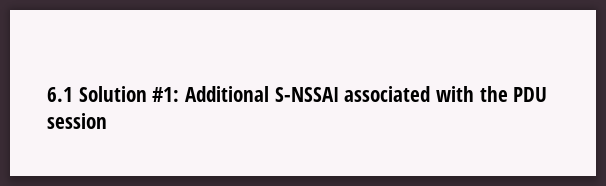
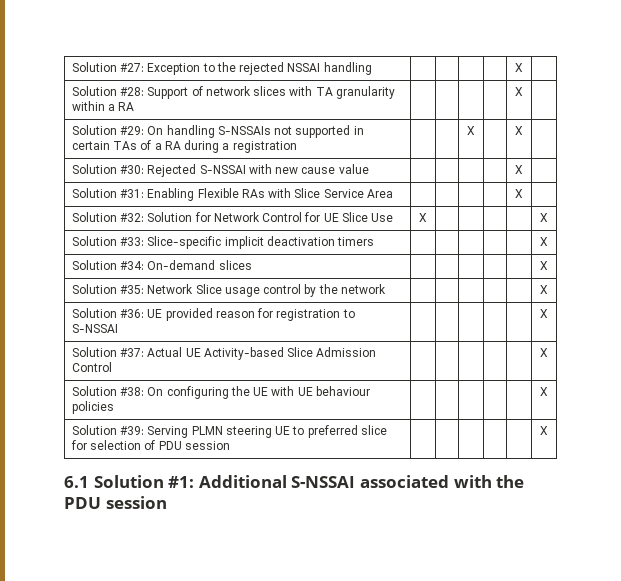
+ Solution #27: Exception to the rejected NSSAI handling | | | | | X |
+ Solution #28: Support of network slices with TA granularity within a RA | | | | | X |
+ Solution #29: On handling S-NSSAIs not supported in certain TAs of a RA during a registration | | | X | | X |
+ Solution #30: Rejected S-NSSAI with new cause value | | | | | X |
+ Solution #31: Enabling Flexible RAs with Slice Service Area | | | | | X |
+ Solution #32: Solution for Network Control for UE Slice Use | X | | | | | X
+ Solution #33: Slice-specific implicit deactivation timers | | | | | | X
+ Solution #34: On-demand slices | | | | | | X
+ Solution #35: Network Slice usage control by the network | | | | | | X
+ Solution #36: UE provided reason for registration to S-NSSAI | | | | | | X
+ Solution #37: Actual UE Activity-based Slice Admission Control | | | | | | X
+ Solution #38: On configuring the UE with UE behaviour policies | | | | | | X
+ Solution #39: Serving PLMN steering UE to preferred slice for selection of PDU session | | | | | | X

